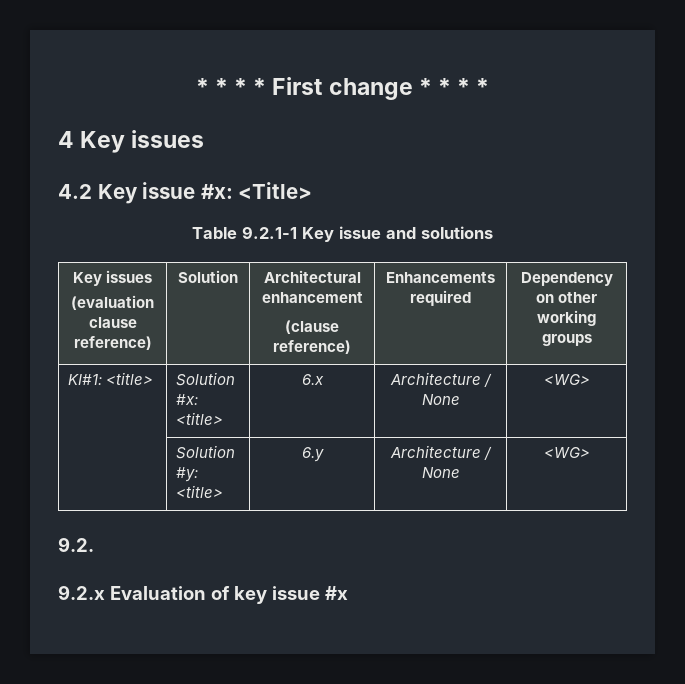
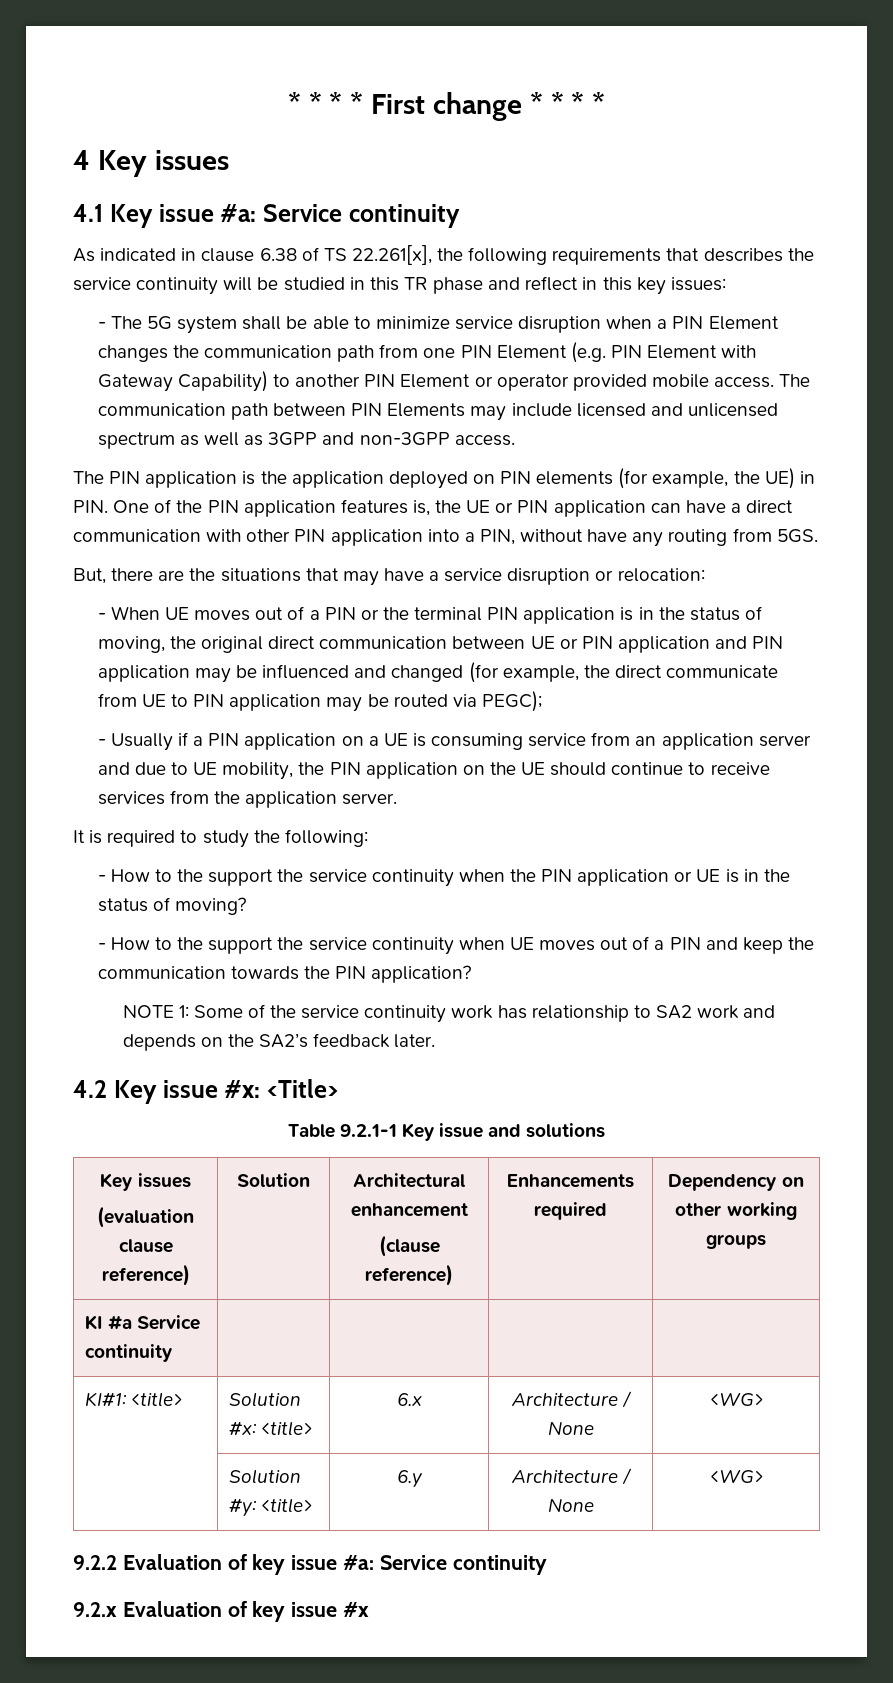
+ 4.1 Key issue #a: Service continuity
+ As indicated in clause 6.38 of TS 22.261[x], the following requirements that describes the service continuity will be studied in this TR phase and reflect in this key issues:
+ - The 5G system shall be able to minimize service disruption when a PIN Element changes the communication path from one PIN Element (e.g. PIN Element with Gateway Capability) to another PIN Element or operator provided mobile access. The communication path between PIN Elements may include licensed and unlicensed spectrum as well as 3GPP and non-3GPP access.
+ The PIN application is the application deployed on PIN elements (for example, the UE) in PIN. One of the PIN application features is, the UE or PIN application can have a direct communication with other PIN application into a PIN, without have any routing from 5GS.
+ But, there are the situations that may have a service disruption or relocation:
+ - When UE moves out of a PIN or the terminal PIN application is in the status of moving, the original direct communication between UE or PIN application and PIN application may be influenced and changed (for example, the direct communicate from UE to PIN application may be routed via PEGC);
+ - Usually if a PIN application on a UE is consuming service from an application server and due to UE mobility, the PIN application on the UE should continue to receive services from the application server.
+ It is required to study the following:
+ - How to the support the service continuity when the PIN application or UE is in the status of moving?
+ - How to the support the service continuity when UE moves out of a PIN and keep the communication towards the PIN application?
+ NOTE 1: Some of the service continuity work has relationship to SA2 work and depends on the SA2’s feedback later.
+ KI #a Service continuity | | | |
- 9.2.
+ 9.2.2 Evaluation of key issue #a: Service continuity

